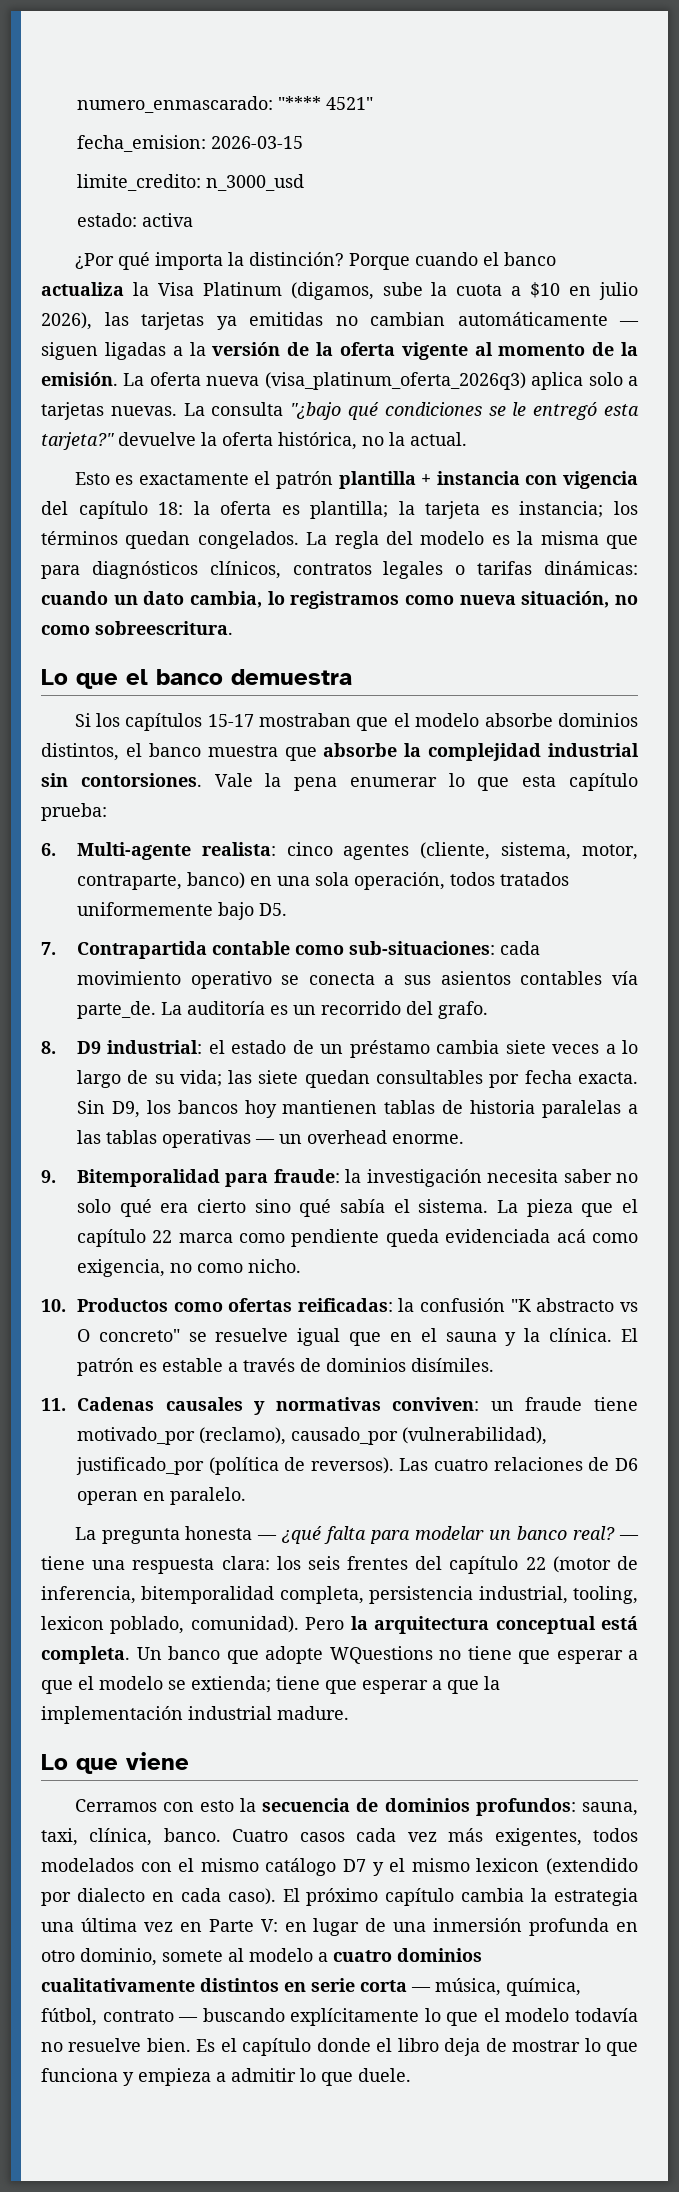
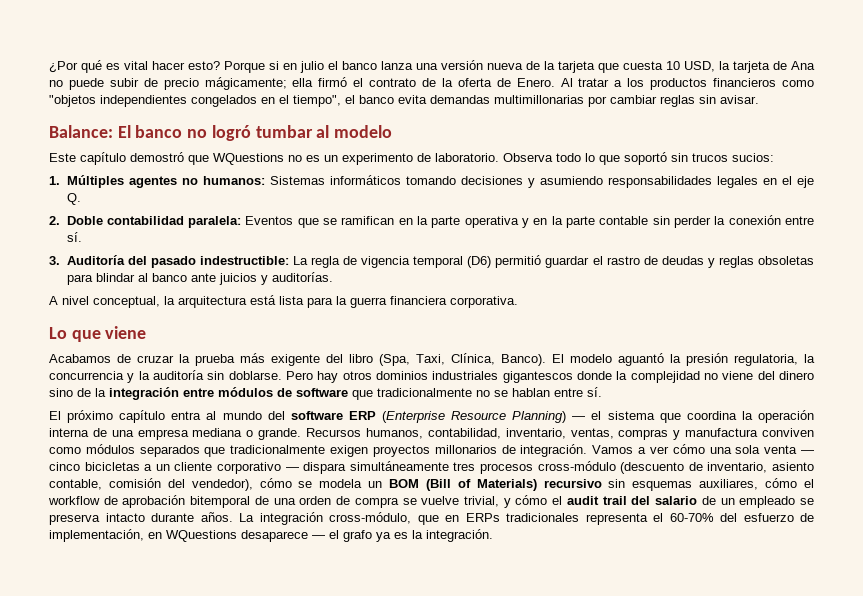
- numero_enmascarado: "**** 4521"
- fecha_emision: 2026-03-15
- limite_credito: n_3000_usd
- estado: activa
- ¿Por qué importa la distinción? Porque cuando el banco actualiza la Visa Platinum (digamos, sube la cuota a $10 en julio 2026), las tarjetas ya emitidas no cambian automáticamente — siguen ligadas a la versión de la oferta vigente al momento de la emisión. La oferta nueva (visa_platinum_oferta_2026q3) aplica solo a tarjetas nuevas. La consulta "¿bajo qué condiciones se le entregó esta tarjeta?" devuelve la oferta histórica, no la actual.
- Esto es exactamente el patrón plantilla + instancia con vigencia del capítulo 18: la oferta es plantilla; la tarjeta es instancia; los términos quedan congelados. La regla del modelo es la misma que para diagnósticos clínicos, contratos legales o tarifas dinámicas: cuando un dato cambia, lo registramos como nueva situación, no como sobreescritura.
- Lo que el banco demuestra
- Si los capítulos 15-17 mostraban que el modelo absorbe dominios distintos, el banco muestra que absorbe la complejidad industrial sin contorsiones. Vale la pena enumerar lo que esta capítulo prueba:
- 6. Multi-agente realista: cinco agentes (cliente, sistema, motor, contraparte, banco) en una sola operación, todos tratados uniformemente bajo D5.
- 7. Contrapartida contable como sub-situaciones: cada movimiento operativo se conecta a sus asientos contables vía parte_de. La auditoría es un recorrido del grafo.
- 8. D9 industrial: el estado de un préstamo cambia siete veces a lo largo de su vida; las siete quedan consultables por fecha exacta. Sin D9, los bancos hoy mantienen tablas de historia paralelas a las tablas operativas — un overhead enorme.
- 9. Bitemporalidad para fraude: la investigación necesita saber no solo qué era cierto sino qué sabía el sistema. La pieza que el capítulo 22 marca como pendiente queda evidenciada acá como exigencia, no como nicho.
- 10. Productos como ofertas reificadas: la confusión "K abstracto vs O concreto" se resuelve igual que en el sauna y la clínica. El patrón es estable a través de dominios disímiles.
- 11. Cadenas causales y normativas conviven: un fraude tiene motivado_por (reclamo), causado_por (vulnerabilidad), justificado_por (política de reversos). Las cuatro relaciones de D6 operan en paralelo.
- La pregunta honesta — ¿qué falta para modelar un banco real? — tiene una respuesta clara: los seis frentes del capítulo 22 (motor de inferencia, bitemporalidad completa, persistencia industrial, tooling, lexicon poblado, comunidad). Pero la arquitectura conceptual está completa. Un banco que adopte WQuestions no tiene que esperar a que el modelo se extienda; tiene que esperar a que la implementación industrial madure.
+ ¿Por qué es vital hacer esto? Porque si en julio el banco lanza una versión nueva de la tarjeta que cuesta 10 USD, la tarjeta de Ana no puede subir de precio mágicamente; ella firmó el contrato de la oferta de Enero. Al tratar a los productos financieros como "objetos independientes congelados en el tiempo", el banco evita demandas multimillonarias por cambiar reglas sin avisar.
+ Balance: El banco no logró tumbar al modelo
+ Este capítulo demostró que WQuestions no es un experimento de laboratorio. Observa todo lo que soportó sin trucos sucios:
+ 1. Múltiples agentes no humanos: Sistemas informáticos tomando decisiones y asumiendo responsabilidades legales en el eje Q.
+ 2. Doble contabilidad paralela: Eventos que se ramifican en la parte operativa y en la parte contable sin perder la conexión entre sí.
+ 3. Auditoría del pasado indestructible: La regla de vigencia temporal (D6) permitió guardar el rastro de deudas y reglas obsoletas para blindar al banco ante juicios y auditorías.
+ A nivel conceptual, la arquitectura está lista para la guerra financiera corporativa.
  Lo que viene
- Cerramos con esto la secuencia de dominios profundos: sauna, taxi, clínica, banco. Cuatro casos cada vez más exigentes, todos modelados con el mismo catálogo D7 y el mismo lexicon (extendido por dialecto en cada caso). El próximo capítulo cambia la estrategia una última vez en Parte V: en lugar de una inmersión profunda en otro dominio, somete al modelo a cuatro dominios cualitativamente distintos en serie corta — música, química, fútbol, contrato — buscando explícitamente lo que el modelo todavía no resuelve bien. Es el capítulo donde el libro deja de mostrar lo que funciona y empieza a admitir lo que duele.
+ Acabamos de cruzar la prueba más exigente del libro (Spa, Taxi, Clínica, Banco). El modelo aguantó la presión regulatoria, la concurrencia y la auditoría sin doblarse. Pero hay otros dominios industriales gigantescos donde la complejidad no viene del dinero sino de la integración entre módulos de software que tradicionalmente no se hablan entre sí.
+ El próximo capítulo entra al mundo del software ERP (Enterprise Resource Planning) — el sistema que coordina la operación interna de una empresa mediana o grande. Recursos humanos, contabilidad, inventario, ventas, compras y manufactura conviven como módulos separados que tradicionalmente exigen proyectos millonarios de integración. Vamos a ver cómo una sola venta — cinco bicicletas a un cliente corporativo — dispara simultáneamente tres procesos cross-módulo (descuento de inventario, asiento contable, comisión del vendedor), cómo se modela un BOM (Bill of Materials) recursivo sin esquemas auxiliares, cómo el workflow de aprobación bitemporal de una orden de compra se vuelve trivial, y cómo el audit trail del salario de un empleado se preserva intacto durante años. La integración cross-módulo, que en ERPs tradicionales representa el 60-70% del esfuerzo de implementación, en WQuestions desaparece — el grafo ya es la integración.

